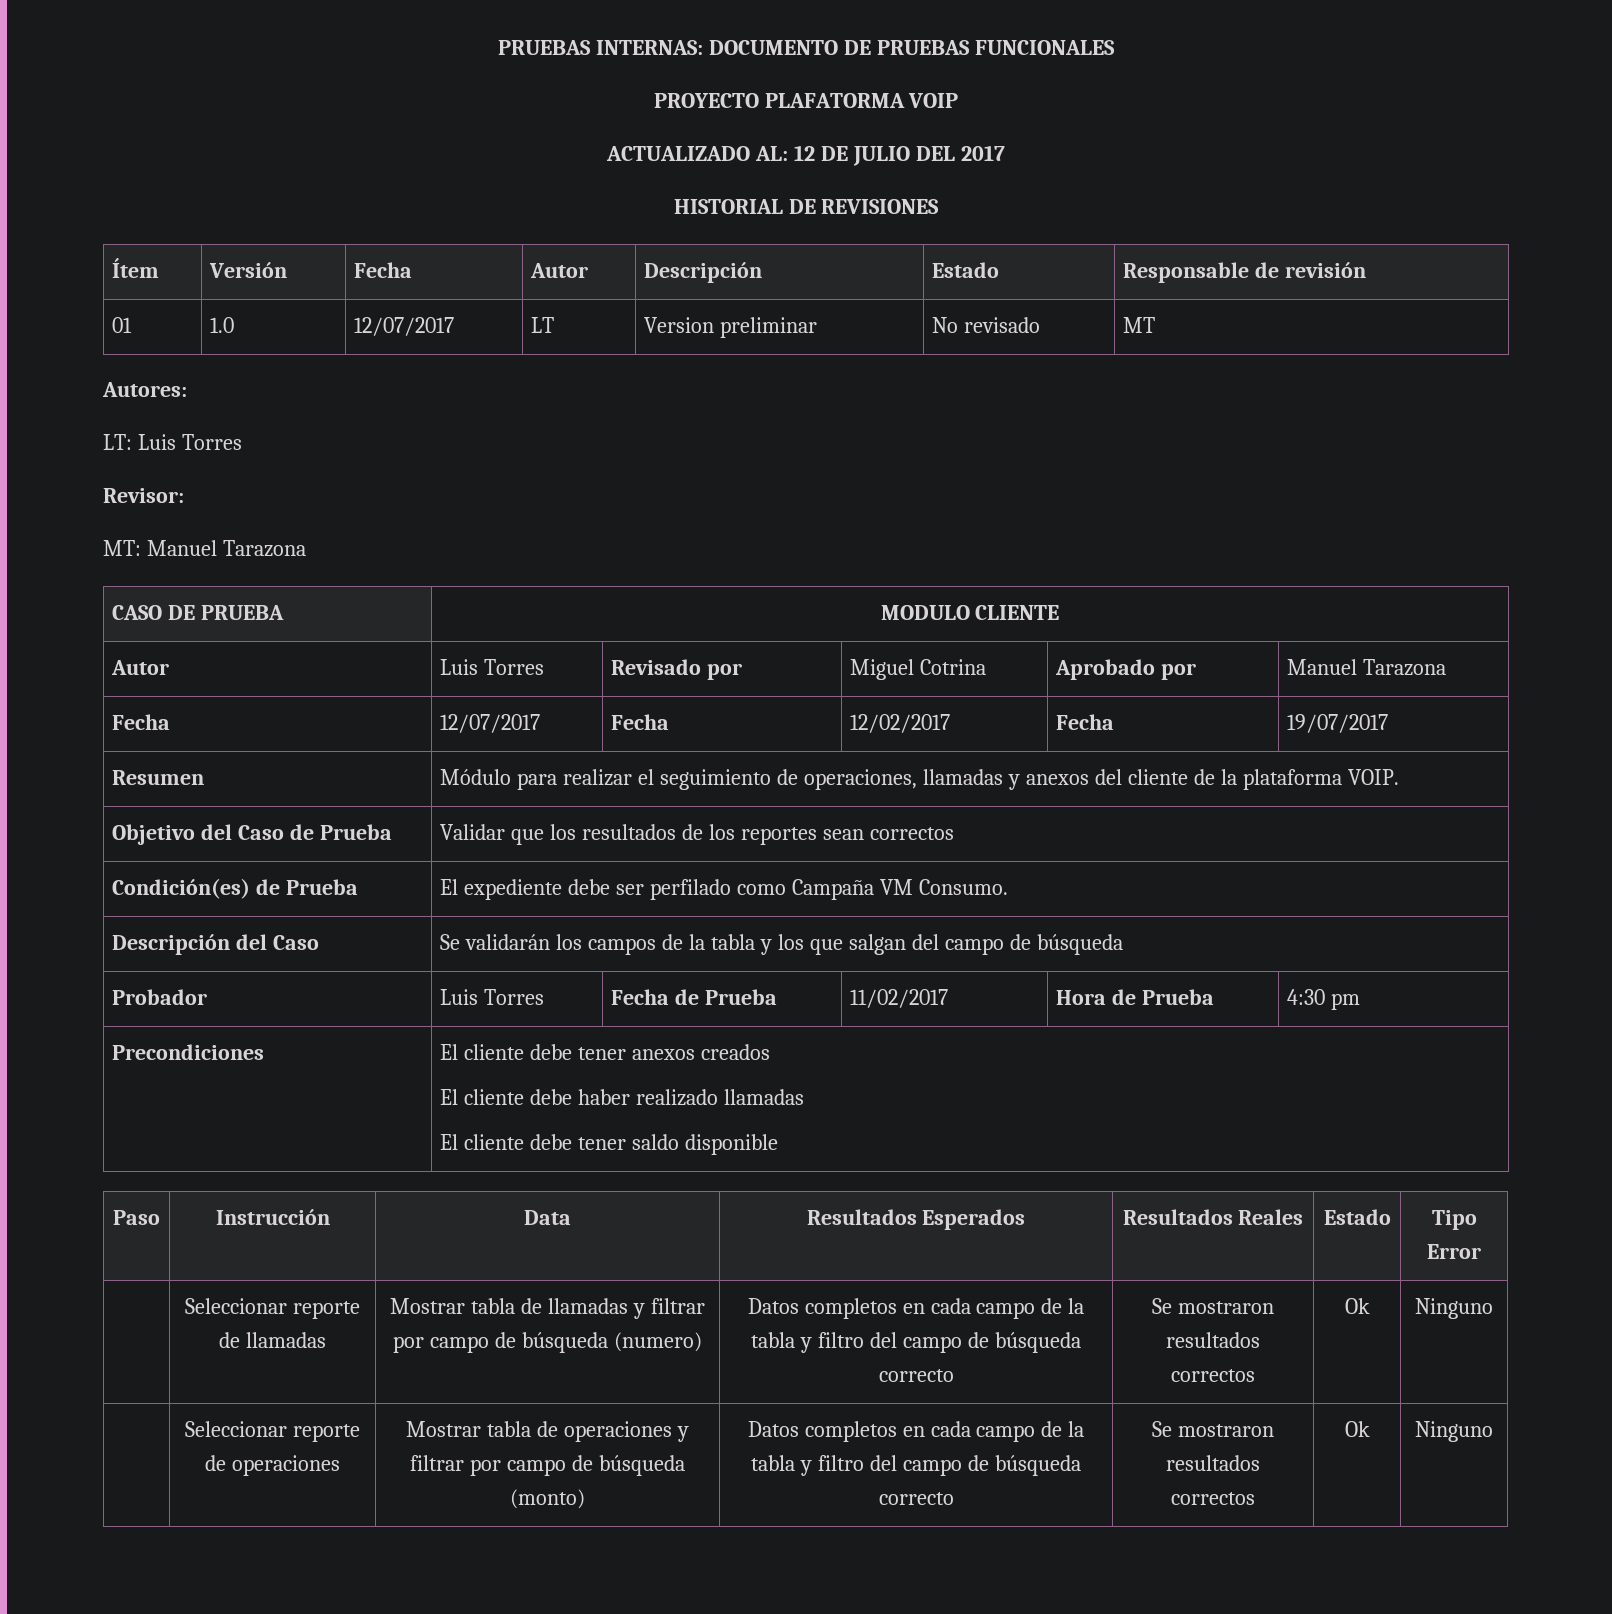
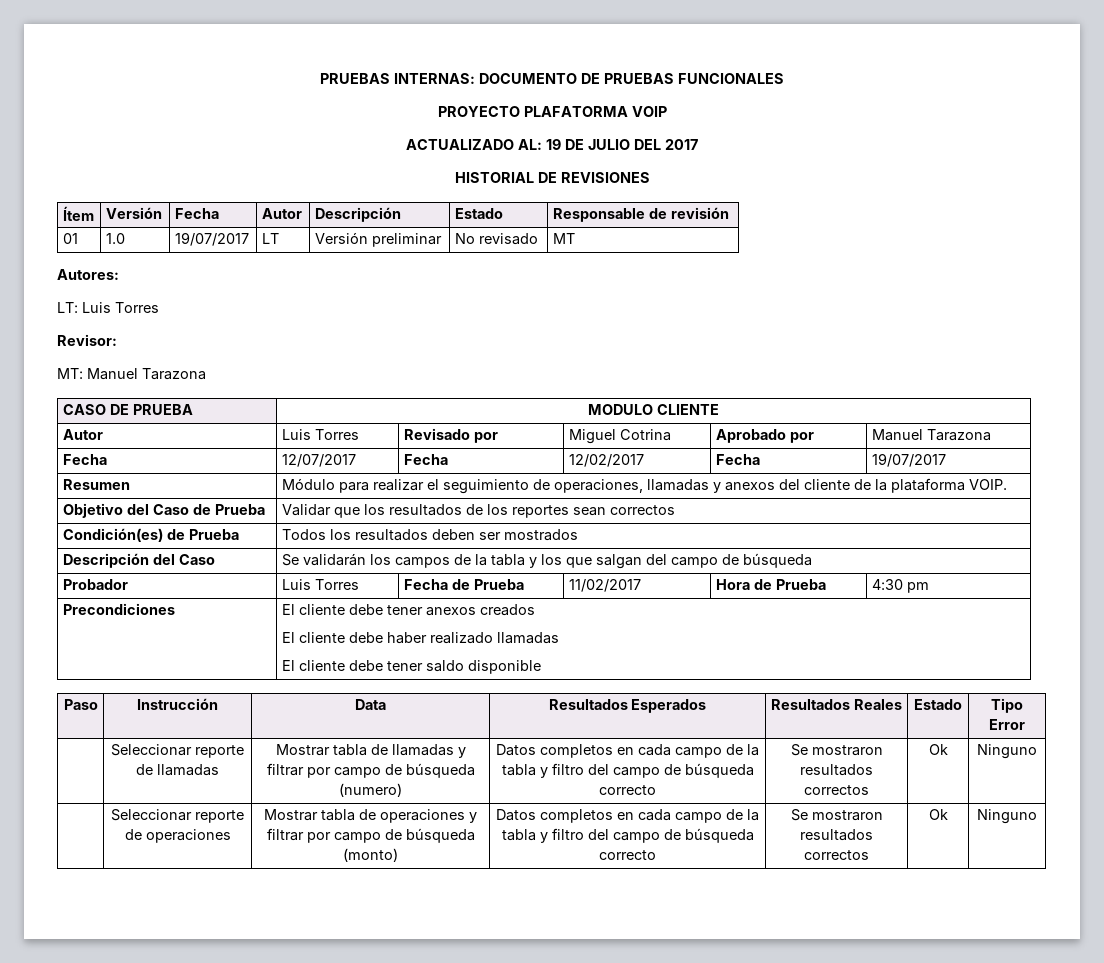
- ACTUALIZADO AL: 12 DE JULIO DEL 2017
+ ACTUALIZADO AL: 19 DE JULIO DEL 2017
- 01 | 1.0 | 12/07/2017 | LT | Version preliminar | No revisado | MT
+ 01 | 1.0 | 19/07/2017 | LT | Versión preliminar | No revisado | MT
- Condición(es) de Prueba | El expediente debe ser perfilado como Campaña VM Consumo.
+ Condición(es) de Prueba | Todos los resultados deben ser mostrados

